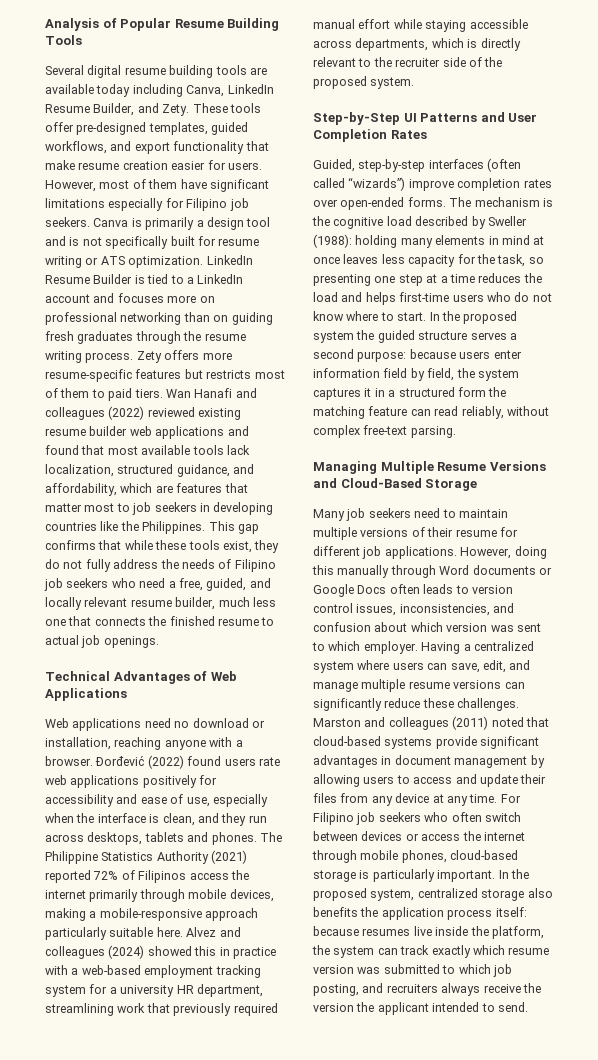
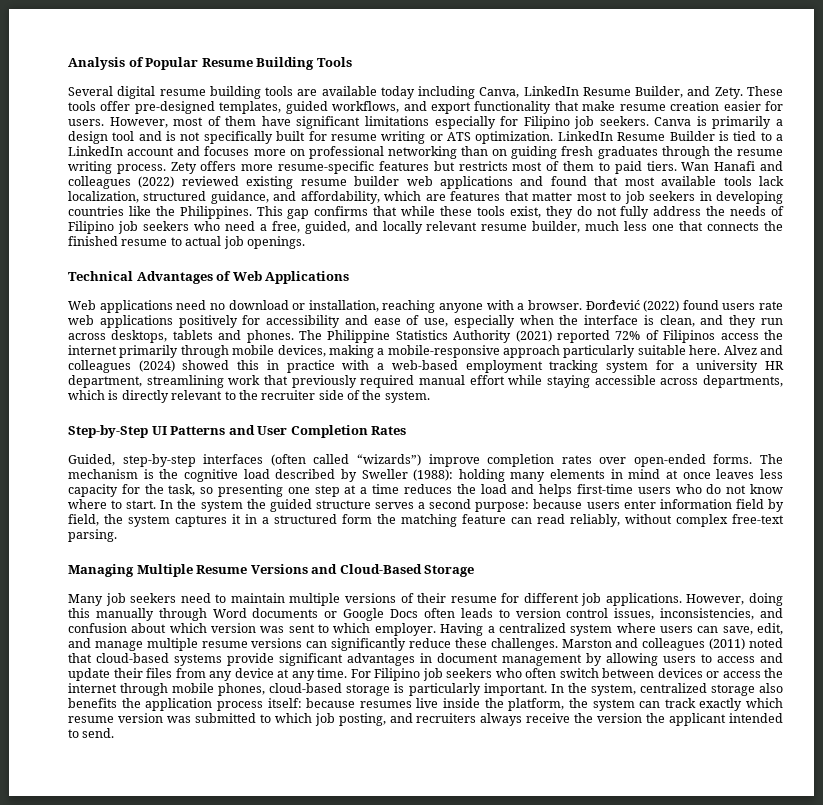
- Alvez and colleagues (2024) showed this in practice with a web-based employment tracking system for a university HR department, streamlining work that previously required manual effort while staying accessible across departments, which is directly relevant to the recruiter side of the proposed system.
+ Alvez and colleagues (2024) showed this in practice with a web-based employment tracking system for a university HR department, streamlining work that previously required manual effort while staying accessible across departments, which is directly relevant to the recruiter side of the system.
- In the proposed system the guided structure serves a second purpose: because users enter information field by field, the system captures it in a structured form the matching feature can read reliably, without complex free-text parsing.
+ In the system the guided structure serves a second purpose: because users enter information field by field, the system captures it in a structured form the matching feature can read reliably, without complex free-text parsing.
- In the proposed system, centralized storage also benefits the application process itself: because resumes live inside the platform, the system can track exactly which resume version was submitted to which job posting, and recruiters always receive the version the applicant intended to send.
+ In the system, centralized storage also benefits the application process itself: because resumes live inside the platform, the system can track exactly which resume version was submitted to which job posting, and recruiters always receive the version the applicant intended to send.

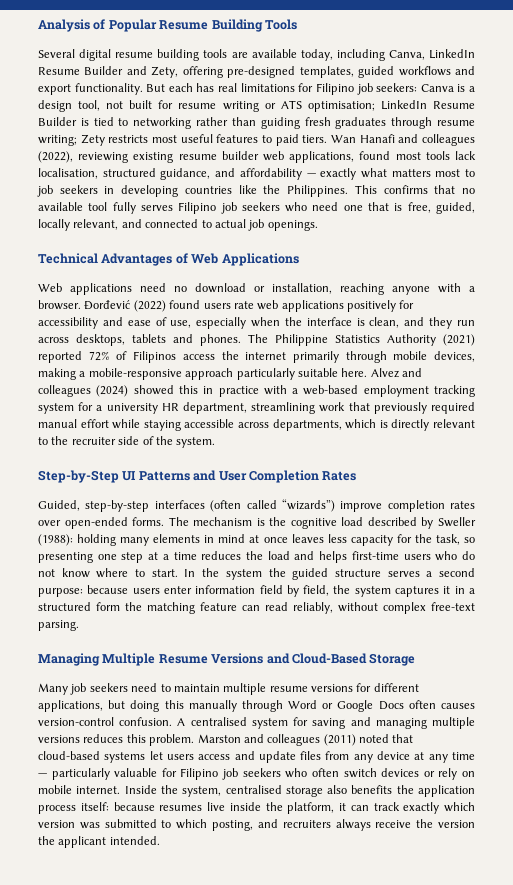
- Several digital resume building tools are available today including Canva, LinkedIn Resume Builder, and Zety. These tools offer pre-designed templates, guided workflows, and export functionality that make resume creation easier for users. However, most of them have significant limitations especially for Filipino job seekers. Canva is primarily a design tool and is not specifically built for resume writing or ATS optimization. LinkedIn Resume Builder is tied to a LinkedIn account and focuses more on professional networking than on guiding fresh graduates through the resume writing process. Zety offers more resume-specific features but restricts most of them to paid tiers.
+ Several digital resume building tools are available today, including Canva, LinkedIn Resume Builder and Zety, offering pre-designed templates, guided workflows and export functionality. But each has real limitations for Filipino job seekers: Canva is a design tool, not built for resume writing or ATS optimisation; LinkedIn Resume Builder is tied to networking rather than guiding fresh graduates through resume writing; Zety restricts most useful features to paid tiers.
- Wan Hanafi and colleagues (2022) reviewed existing resume builder web applications and found that most available tools lack localization, structured guidance, and affordability, which are features that matter most to job seekers in developing countries like the Philippines.
+ Wan Hanafi and colleagues (2022), reviewing existing resume builder web applications, found most tools lack localisation, structured guidance, and affordability — exactly what matters most to job seekers in developing countries like the Philippines.
- This gap confirms that while these tools exist, they do not fully address the needs of Filipino job seekers who need a free, guided, and locally relevant resume builder, much less one that connects the finished resume to actual job openings.
+ This confirms that no available tool fully serves Filipino job seekers who need one that is free, guided, locally relevant, and connected to actual job openings.
- Many job seekers need to maintain multiple versions of their resume for different job applications. However, doing this manually through Word documents or Google Docs often leads to version control issues, inconsistencies, and confusion about which version was sent to which employer. Having a centralized system where users can save, edit, and manage multiple resume versions can significantly reduce these challenges.
+ Many job seekers need to maintain multiple resume versions for different applications, but doing this manually through Word or Google Docs often causes version-control confusion. A centralised system for saving and managing multiple versions reduces this problem.
- Marston and colleagues (2011) noted that cloud-based systems provide significant advantages in document management by allowing users to access and update their files from any device at any time. For Filipino job seekers who often switch between devices or access the internet through mobile phones, cloud-based storage is particularly important. In the system, centralized storage also benefits the application process itself: because resumes live inside the platform, the system can track exactly which resume version was submitted to which job posting, and recruiters always receive the version the applicant intended to send.
+ Marston and colleagues (2011) noted that cloud-based systems let users access and update files from any device at any time — particularly valuable for Filipino job seekers who often switch devices or rely on mobile internet. Inside the system, centralised storage also benefits the application process itself: because resumes live inside the platform, it can track exactly which version was submitted to which posting, and recruiters always receive the version the applicant intended.

